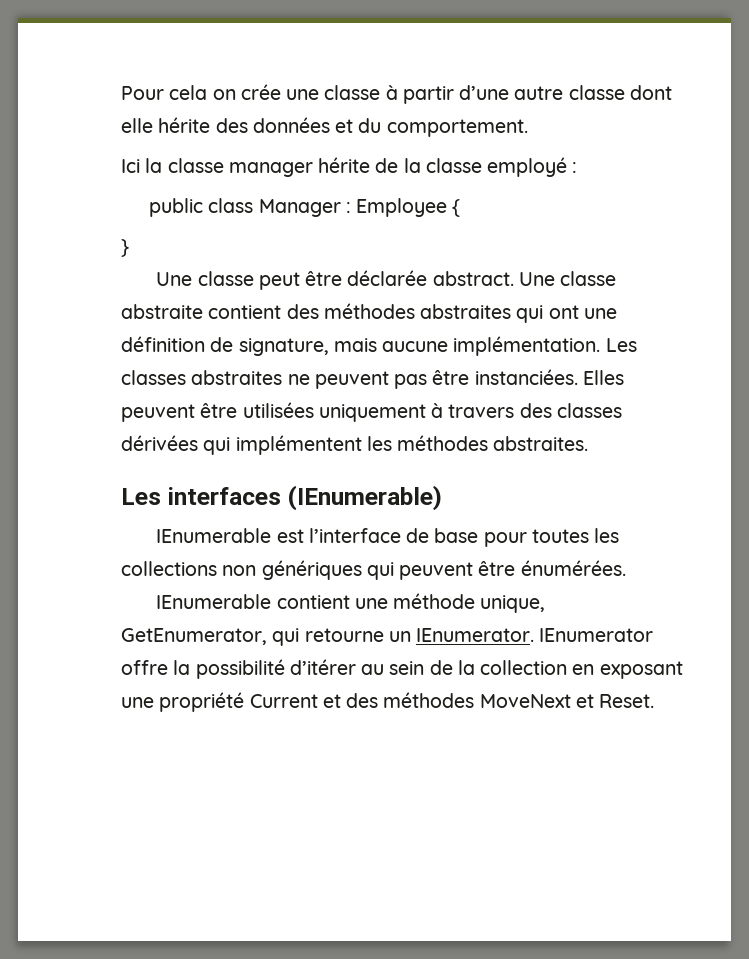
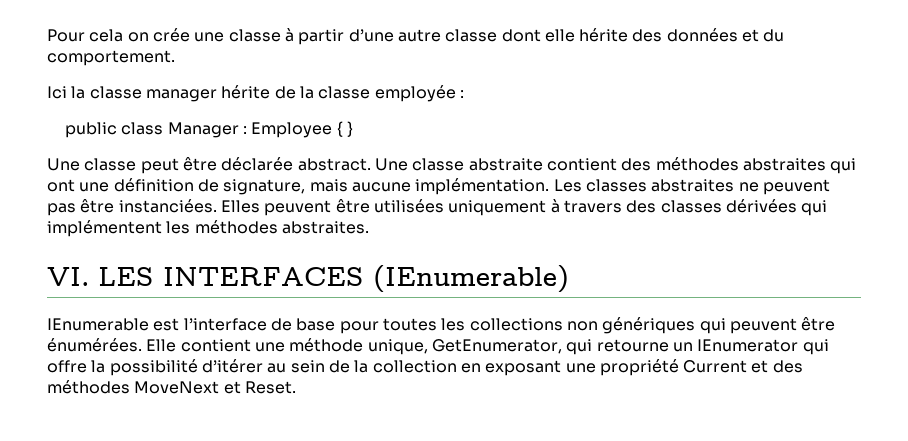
- Ici la classe manager hérite de la classe employé :
+ Ici la classe manager hérite de la classe employée :
- public class Manager : Employee {
- }
+ public class Manager : Employee { }
- Les interfaces (IEnumerable)
+ VI. LES INTERFACES (IEnumerable)
- IEnumerable est l’interface de base pour toutes les collections non génériques qui peuvent être énumérées.
- IEnumerable contient une méthode unique, GetEnumerator, qui retourne un IEnumerator. IEnumerator offre la possibilité d’itérer au sein de la collection en exposant une propriété Current et des méthodes MoveNext et Reset.
+ IEnumerable est l’interface de base pour toutes les collections non génériques qui peuvent être énumérées. Elle contient une méthode unique, GetEnumerator, qui retourne un IEnumerator qui offre la possibilité d’itérer au sein de la collection en exposant une propriété Current et des méthodes MoveNext et Reset.

